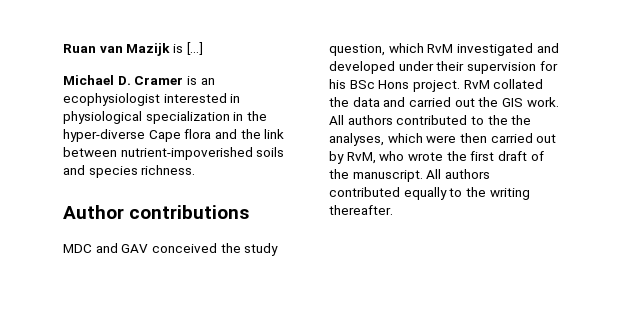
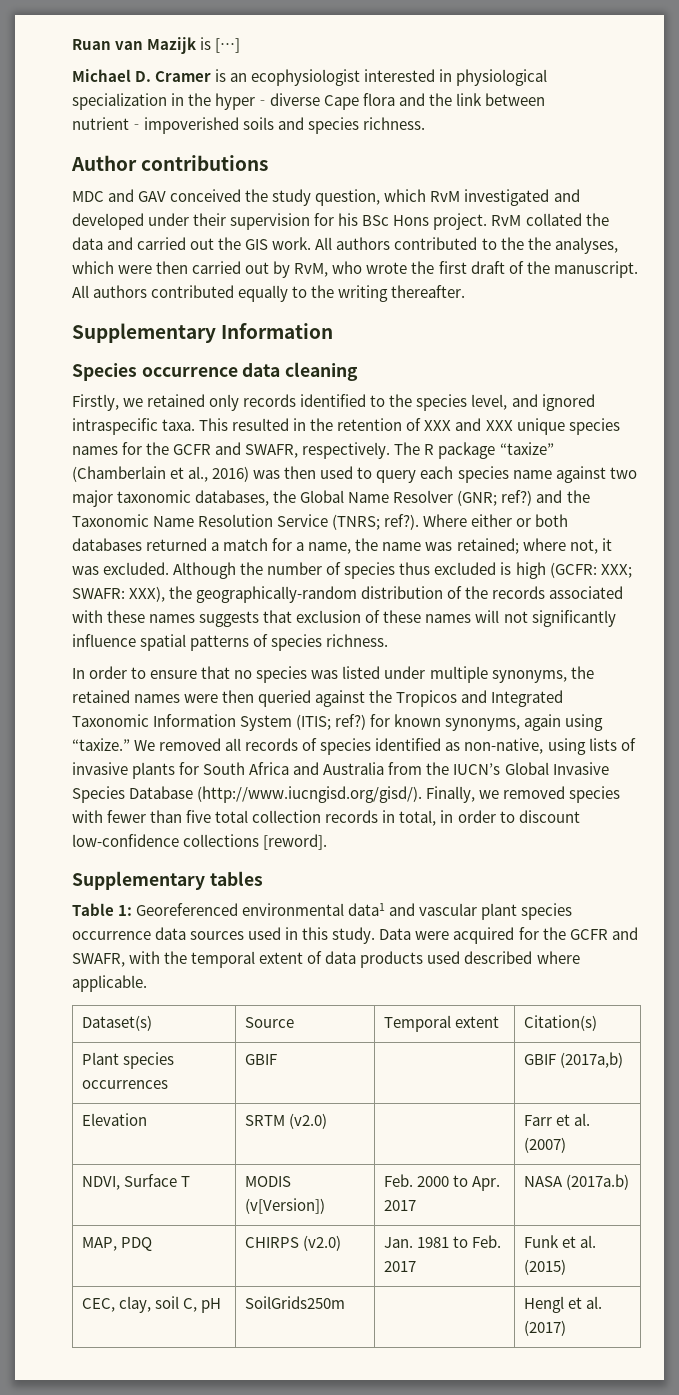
+ Supplementary Information
+ Species occurrence data cleaning
+ Firstly, we retained only records identified to the species level, and ignored intraspecific taxa. This resulted in the retention of XXX and XXX unique species names for the GCFR and SWAFR, respectively. The R package “taxize” (Chamberlain et al., 2016) was then used to query each species name against two major taxonomic databases, the Global Name Resolver (GNR; ref?) and the Taxonomic Name Resolution Service (TNRS; ref?). Where either or both databases returned a match for a name, the name was retained; where not, it was excluded. Although the number of species thus excluded is high (GCFR: XXX; SWAFR: XXX), the geographically-random distribution of the records associated with these names suggests that exclusion of these names will not significantly influence spatial patterns of species richness.
+ In order to ensure that no species was listed under multiple synonyms, the retained names were then queried against the Tropicos and Integrated Taxonomic Information System (ITIS; ref?) for known synonyms, again using “taxize.” We removed all records of species identified as non-native, using lists of invasive plants for South Africa and Australia from the IUCN’s Global Invasive Species Database (http://www.iucngisd.org/gisd/). Finally, we removed species with fewer than five total collection records in total, in order to discount low-confidence collections [reword].
+ Supplementary tables
+ Table 1: Georeferenced environmental data1 and vascular plant species occurrence data sources used in this study. Data were acquired for the GCFR and SWAFR, with the temporal extent of data products used described where applicable.
+ Dataset(s) | Source | Temporal extent | Citation(s)
+ Plant species occurrences | GBIF | | GBIF (2017a,b)
+ Elevation | SRTM (v2.0) | | Farr et al. (2007)
+ NDVI, Surface T | MODIS (v[Version]) | Feb. 2000 to Apr. 2017 | NASA (2017a.b)
+ MAP, PDQ | CHIRPS (v2.0) | Jan. 1981 to Feb. 2017 | Funk et al. (2015)
+ CEC, clay, soil C, pH | SoilGrids250m | | Hengl et al. (2017)

